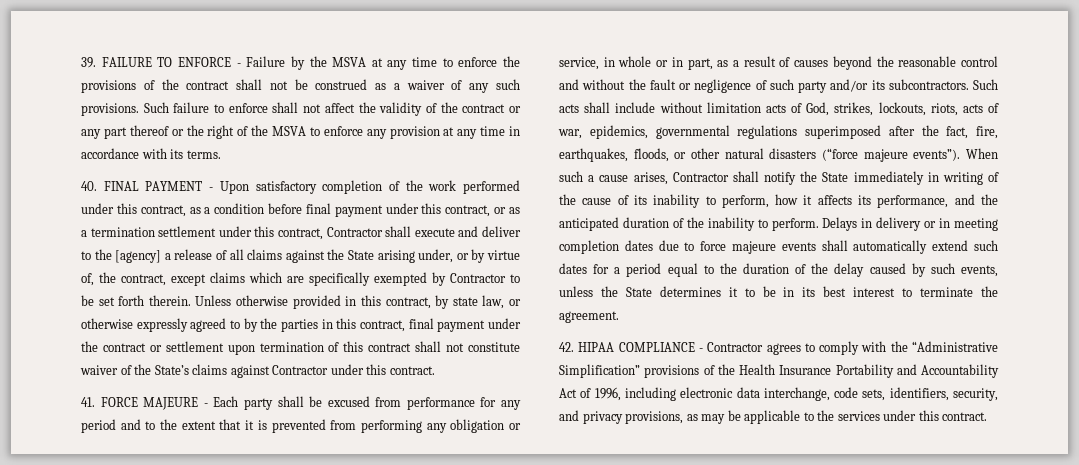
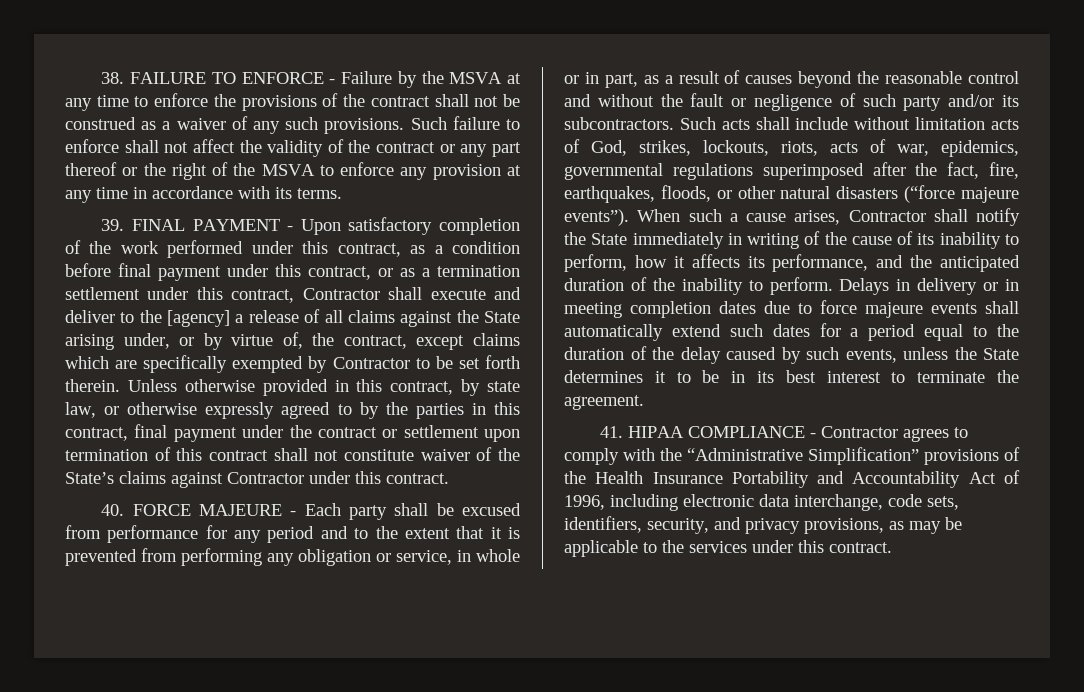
- 39. FAILURE TO ENFORCE - Failure by the MSVA at any time to enforce the provisions of the contract shall not be construed as a waiver of any such provisions.
+ 38. FAILURE TO ENFORCE - Failure by the MSVA at any time to enforce the provisions of the contract shall not be construed as a waiver of any such provisions.
- 40. FINAL PAYMENT - Upon satisfactory completion of the work performed under this contract, as a condition before final payment under this contract, or as a termination settlement under this contract, Contractor shall execute and deliver to the [agency] a release of all claims against the State arising under, or by virtue of, the contract, except claims which are specifically exempted by Contractor to be set forth therein.
+ 39. FINAL PAYMENT - Upon satisfactory completion of the work performed under this contract, as a condition before final payment under this contract, or as a termination settlement under this contract, Contractor shall execute and deliver to the [agency] a release of all claims against the State arising under, or by virtue of, the contract, except claims which are specifically exempted by Contractor to be set forth therein.
- 41. FORCE MAJEURE - Each party shall be excused from performance for any period and to the extent that it is prevented from performing any obligation or service, in whole or in part, as a result of causes beyond the reasonable control and without the fault or negligence of such party and/or its subcontractors.
+ 40. FORCE MAJEURE - Each party shall be excused from performance for any period and to the extent that it is prevented from performing any obligation or service, in whole or in part, as a result of causes beyond the reasonable control and without the fault or negligence of such party and/or its subcontractors.
- 42. HIPAA COMPLIANCE - Contractor agrees to comply with the “Administrative Simplification” provisions of the Health Insurance Portability and Accountability Act of 1996, including electronic data interchange, code sets, identifiers, security, and privacy provisions, as may be applicable to the services under this contract.
+ 41. HIPAA COMPLIANCE - Contractor agrees to comply with the “Administrative Simplification” provisions of the Health Insurance Portability and Accountability Act of 1996, including electronic data interchange, code sets, identifiers, security, and privacy provisions, as may be applicable to the services under this contract.

